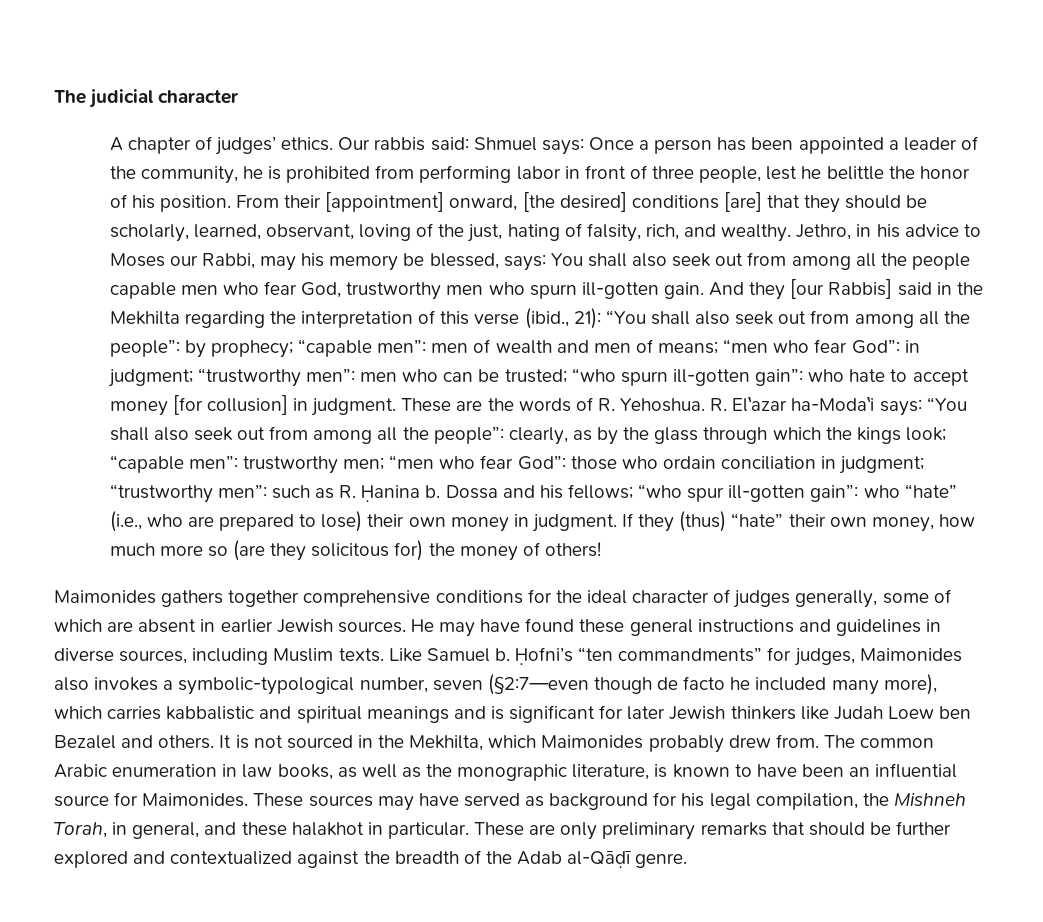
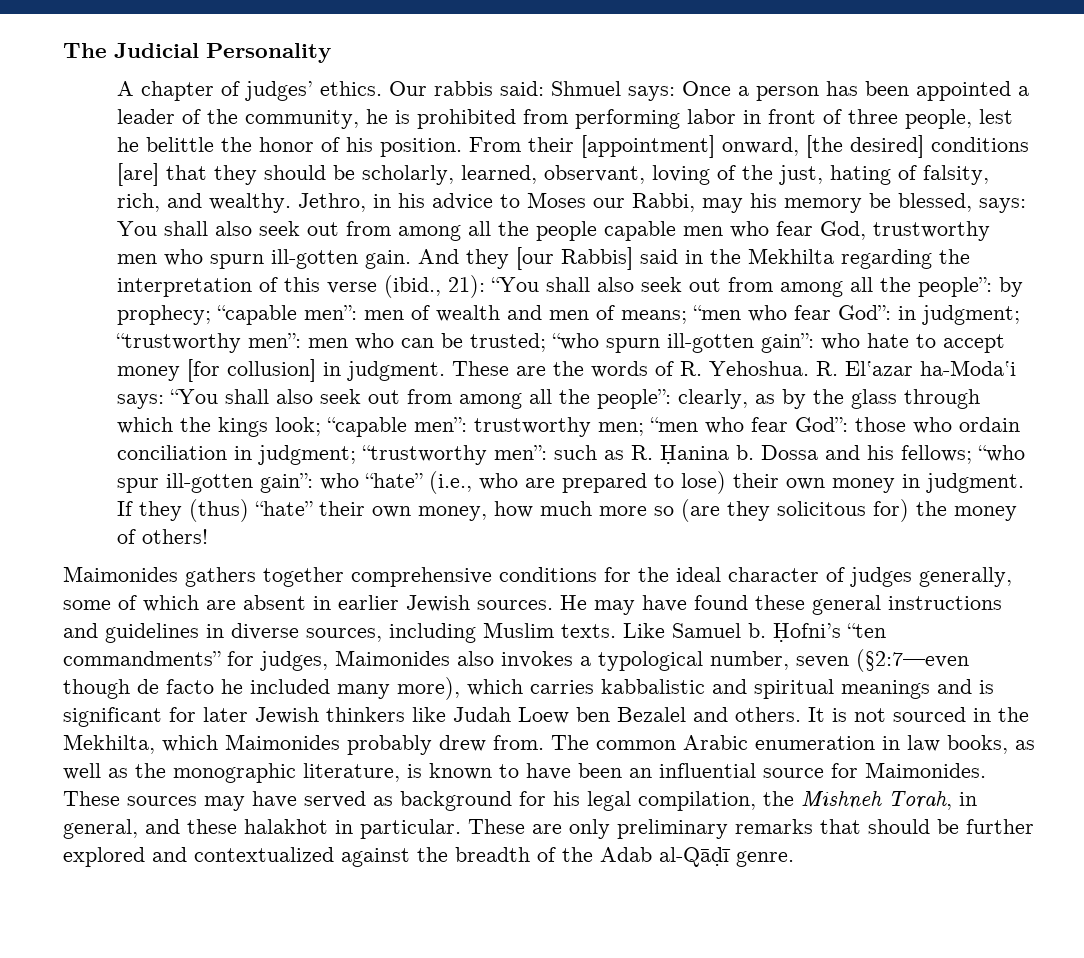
- The judicial character
+ The Judicial Personality
- Ḥofni’s “ten commandments” for judges, Maimonides also invokes a symbolic-typological number, seven (§2:7—even though de facto he included many more), which carries kabbalistic and spiritual meanings and is significant for later Jewish thinkers like Judah Loew ben Bezalel and others.
+ Ḥofni’s “ten commandments” for judges, Maimonides also invokes a typological number, seven (§2:7—even though de facto he included many more), which carries kabbalistic and spiritual meanings and is significant for later Jewish thinkers like Judah Loew ben Bezalel and others.

